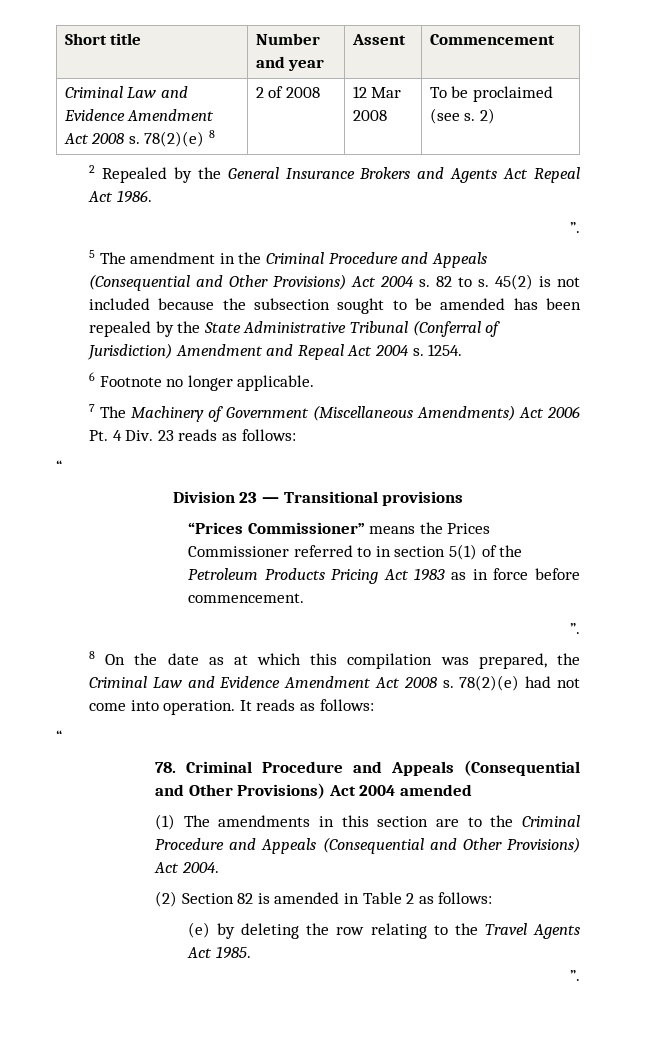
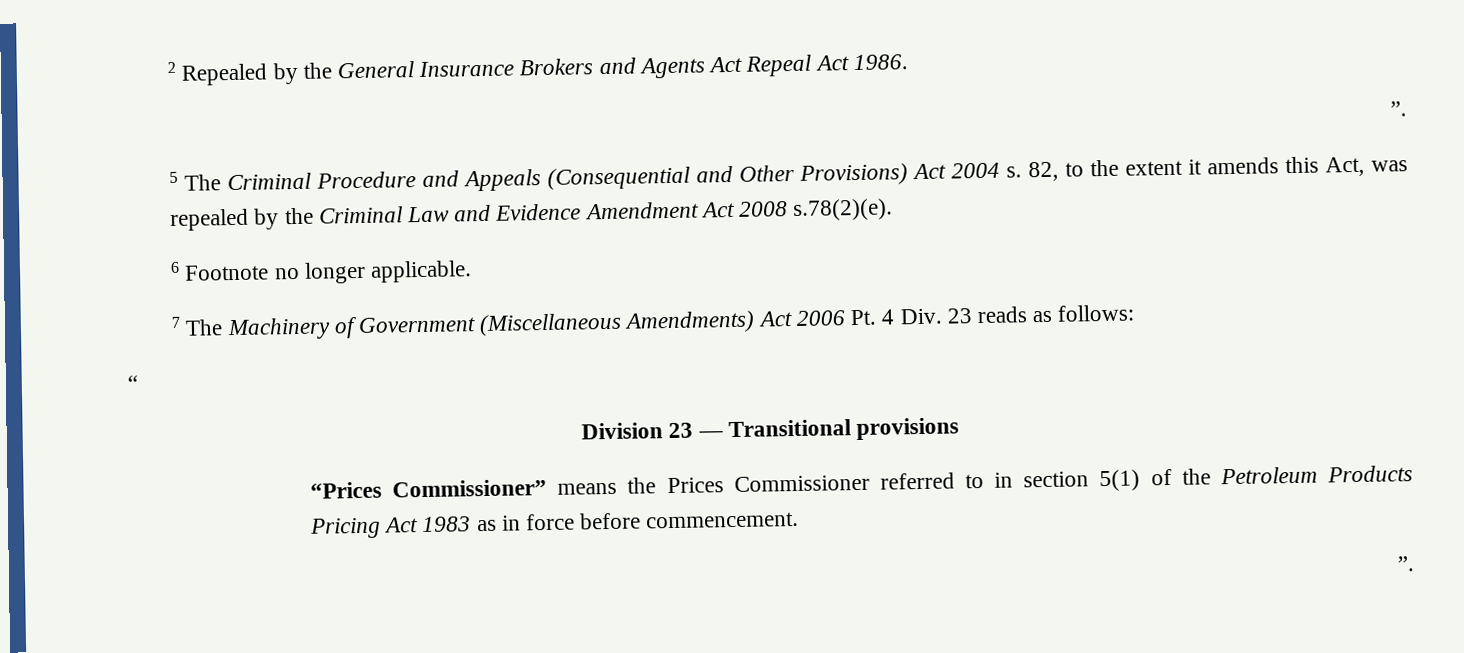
- Short title | Number and year | Assent | Commencement
- Criminal Law and Evidence Amendment Act 2008 s. 78(2)(e) 8 | 2 of 2008 | 12 Mar 2008 | To be proclaimed (see s. 2)
- 5 The amendment in the Criminal Procedure and Appeals (Consequential and Other Provisions) Act 2004 s.
+ 5 The Criminal Procedure and Appeals (Consequential and Other Provisions) Act 2004 s.
- 82 to s. 45(2) is not included because the subsection sought to be amended has been repealed by the State Administrative Tribunal (Conferral of Jurisdiction) Amendment and Repeal Act 2004 s. 1254.
+ 82, to the extent it amends this Act, was repealed by the Criminal Law and Evidence Amendment Act 2008 s.78(2)(e).
- 8 On the date as at which this compilation was prepared, the Criminal Law and Evidence Amendment Act 2008 s. 78(2)(e) had not come into operation. It reads as follows:
- “
- 78. Criminal Procedure and Appeals (Consequential and Other Provisions) Act 2004 amended
- (1) The amendments in this section are to the Criminal Procedure and Appeals (Consequential and Other Provisions) Act 2004.
- (2) Section 82 is amended in Table 2 as follows:
- (e) by deleting the row relating to the Travel Agents Act 1985.
- ”.

